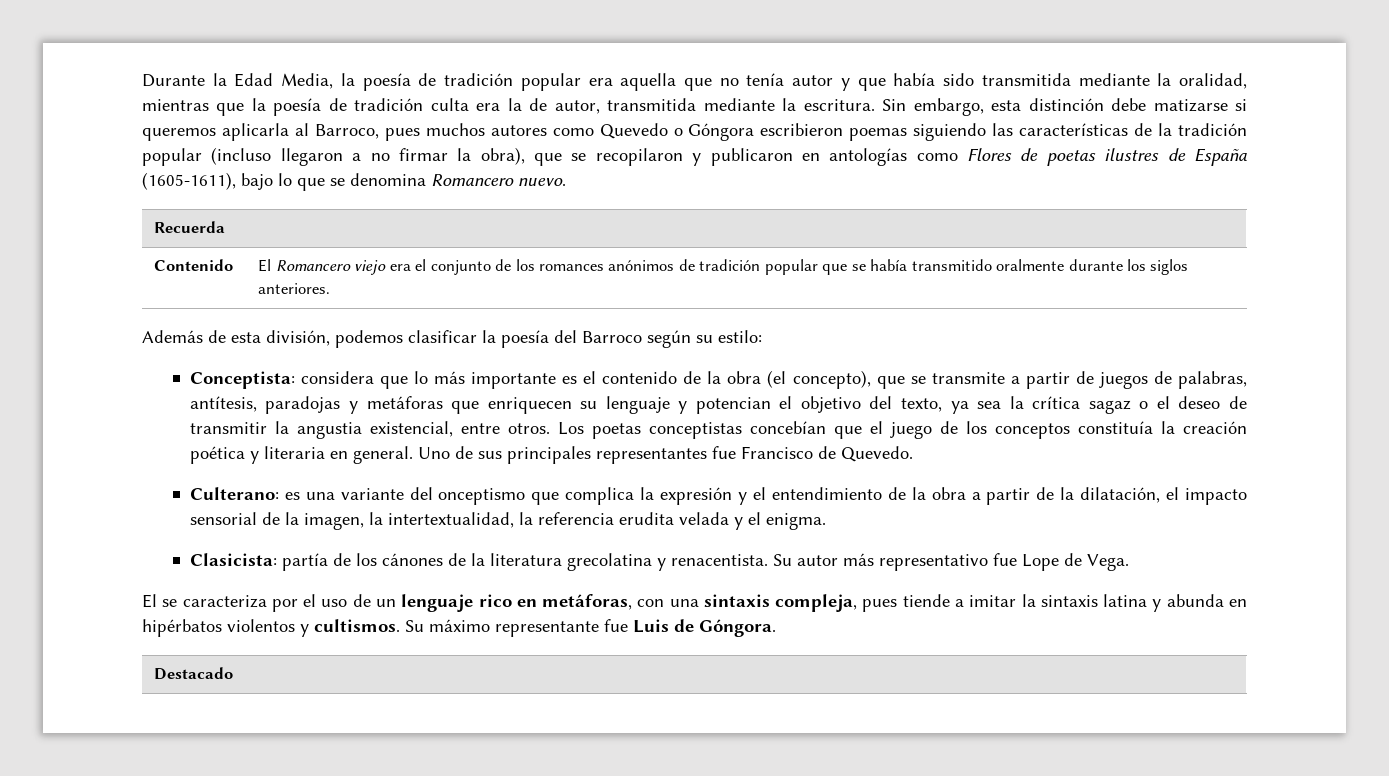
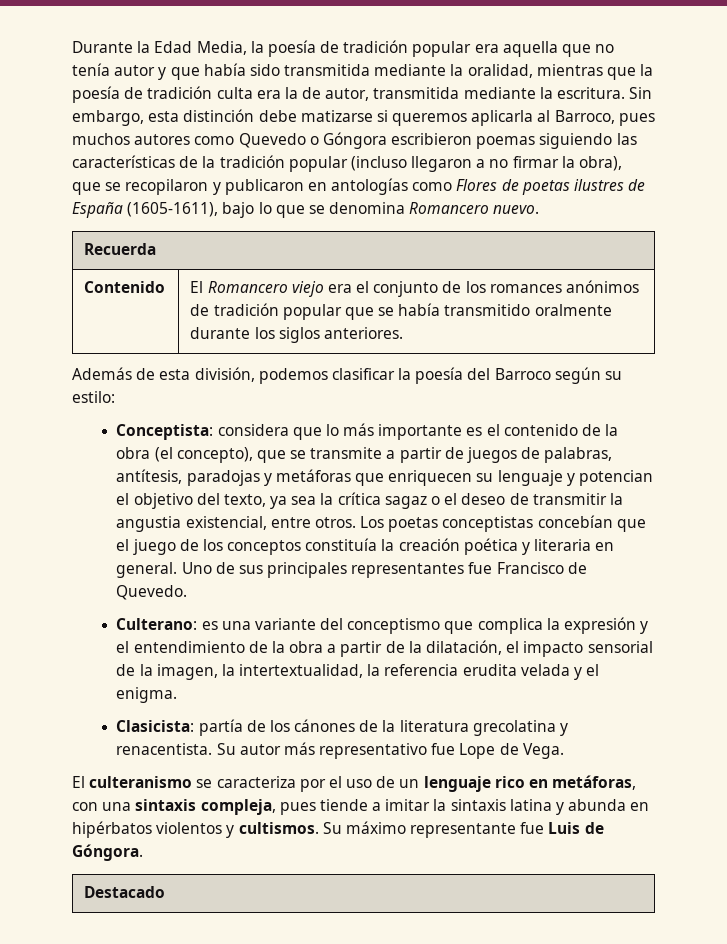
- Culterano: es una variante del onceptismo que complica la expresión y el entendimiento de la obra a partir de la dilatación, el impacto sensorial de la imagen, la intertextualidad, la referencia erudita velada y el enigma.
+ Culterano: es una variante del conceptismo que complica la expresión y el entendimiento de la obra a partir de la dilatación, el impacto sensorial de la imagen, la intertextualidad, la referencia erudita velada y el enigma.
- El se caracteriza por el uso de un lenguaje rico en metáforas, con una sintaxis compleja, pues tiende a imitar la sintaxis latina y abunda en hipérbatos violentos y cultismos.
+ El culteranismo se caracteriza por el uso de un lenguaje rico en metáforas, con una sintaxis compleja, pues tiende a imitar la sintaxis latina y abunda en hipérbatos violentos y cultismos.

